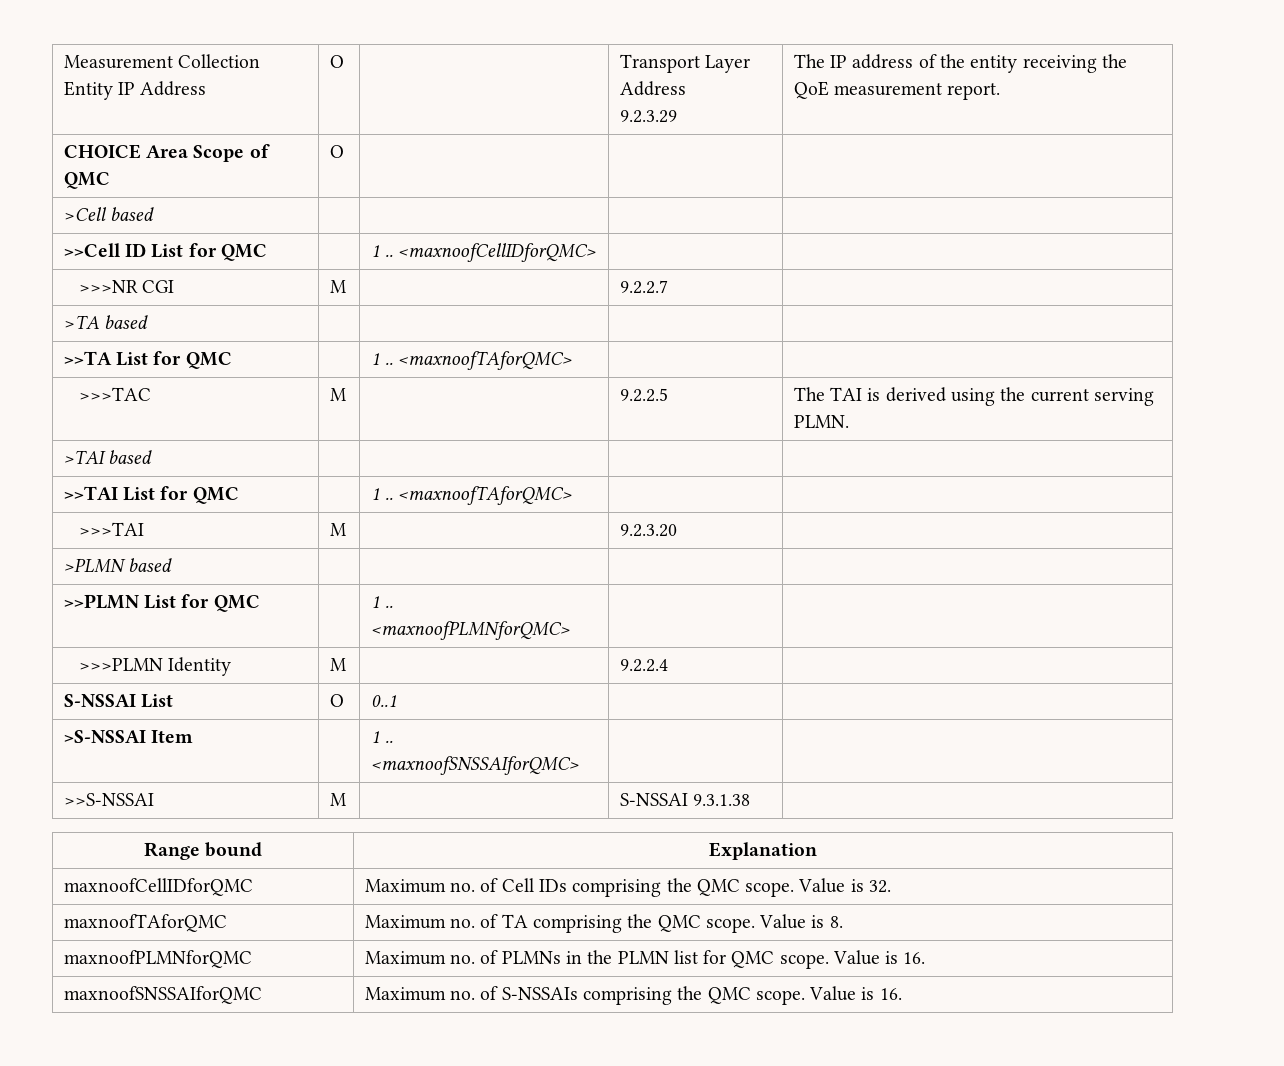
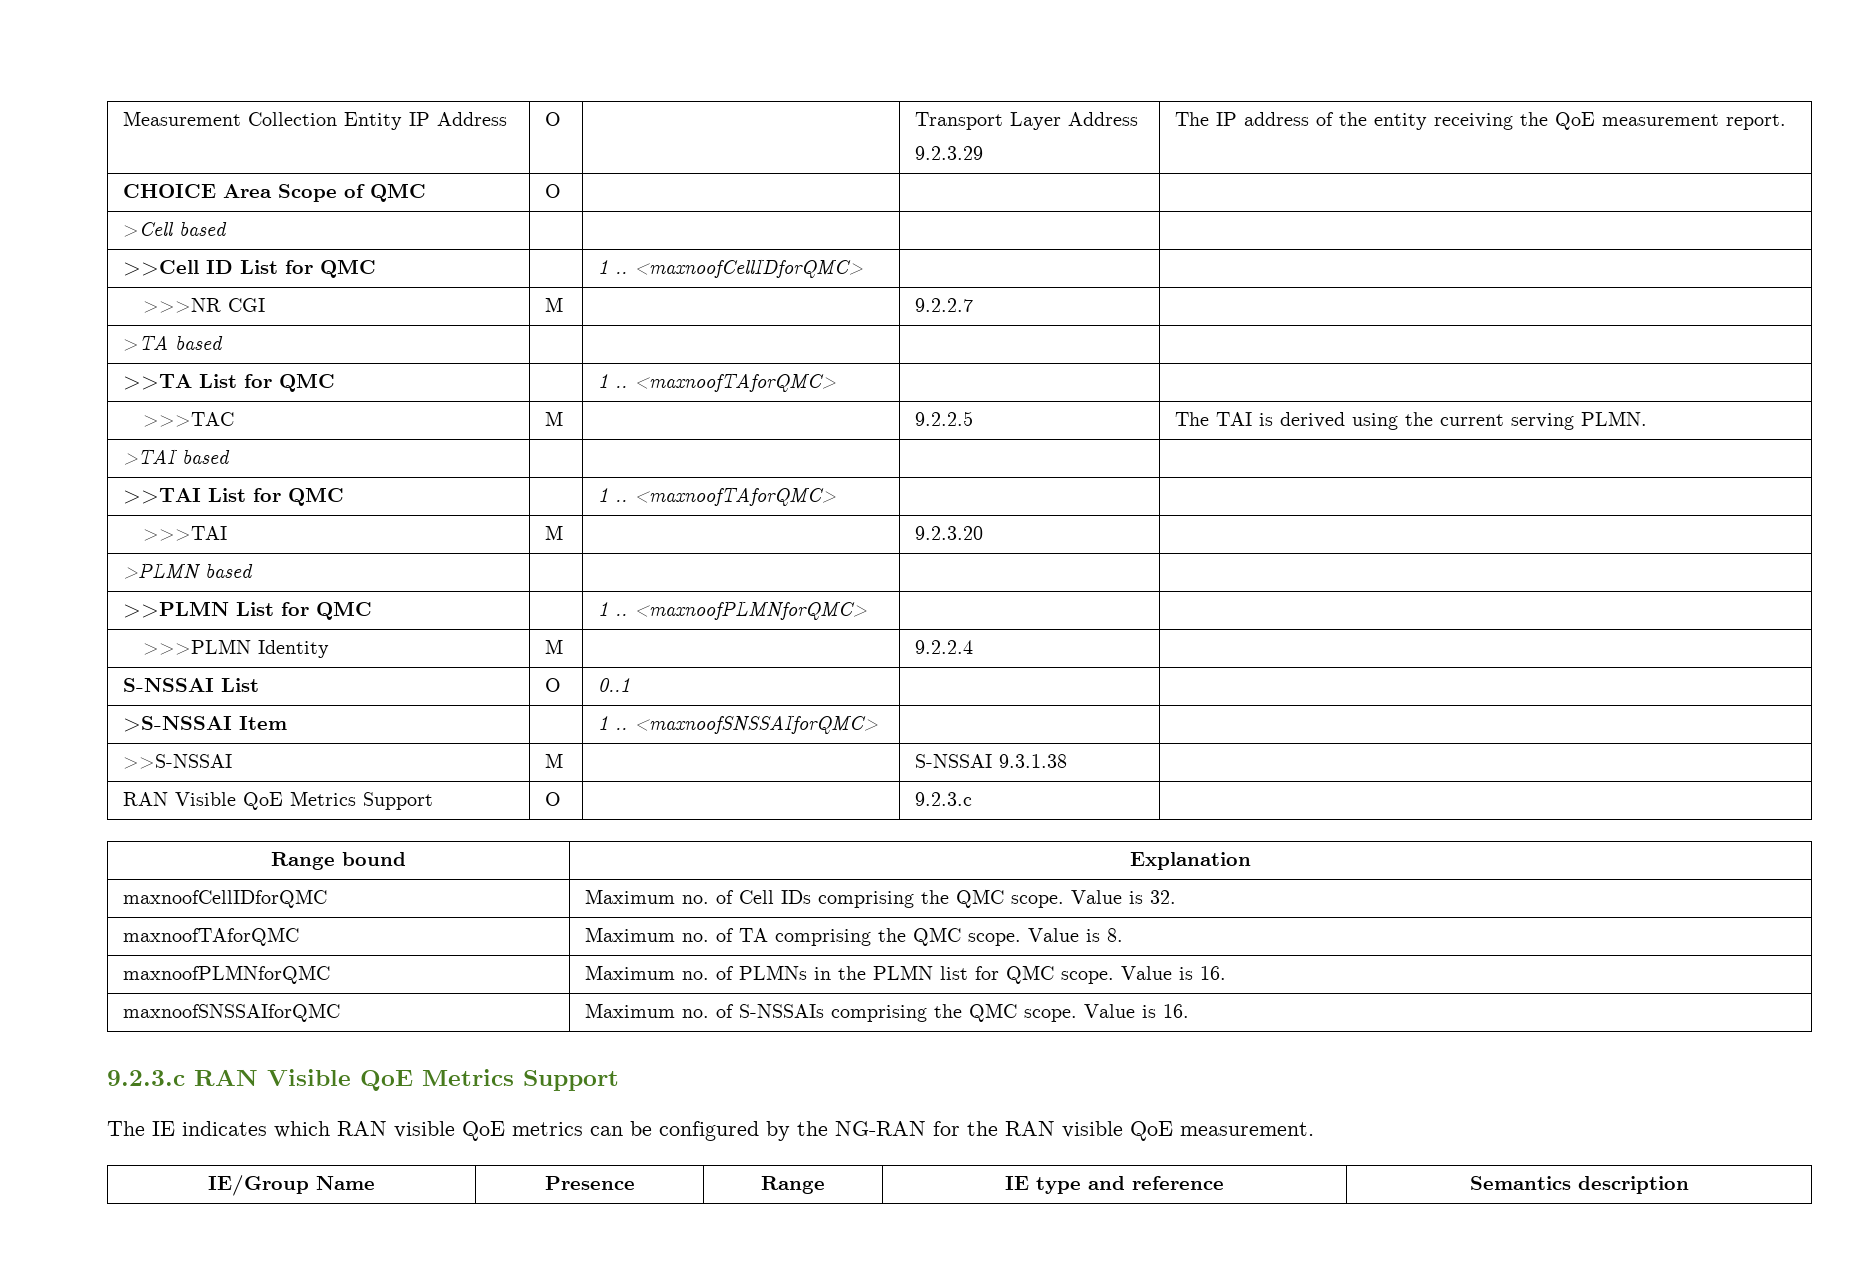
+ RAN Visible QoE Metrics Support | O | | 9.2.3.c |
+ 9.2.3.c RAN Visible QoE Metrics Support
+ The IE indicates which RAN visible QoE metrics can be configured by the NG-RAN for the RAN visible QoE measurement.
+ IE/Group Name | Presence | Range | IE type and reference | Semantics description

